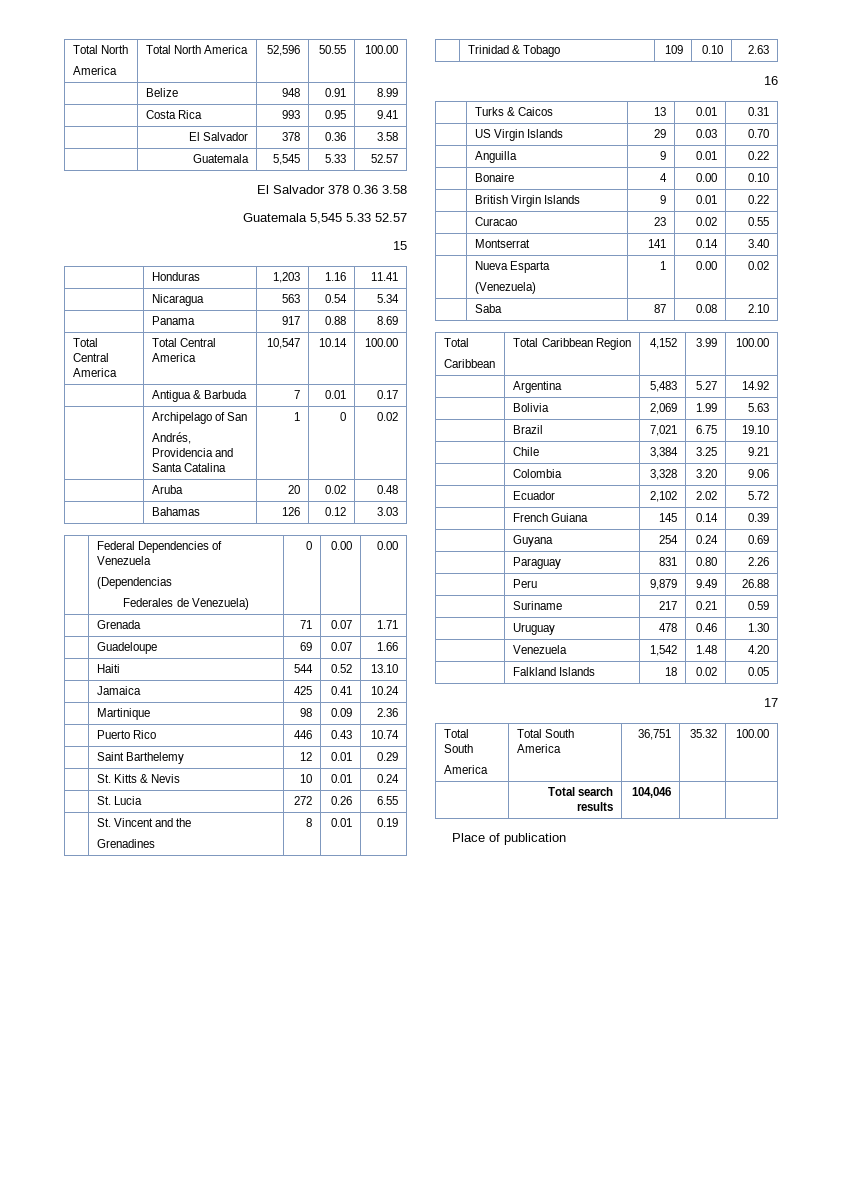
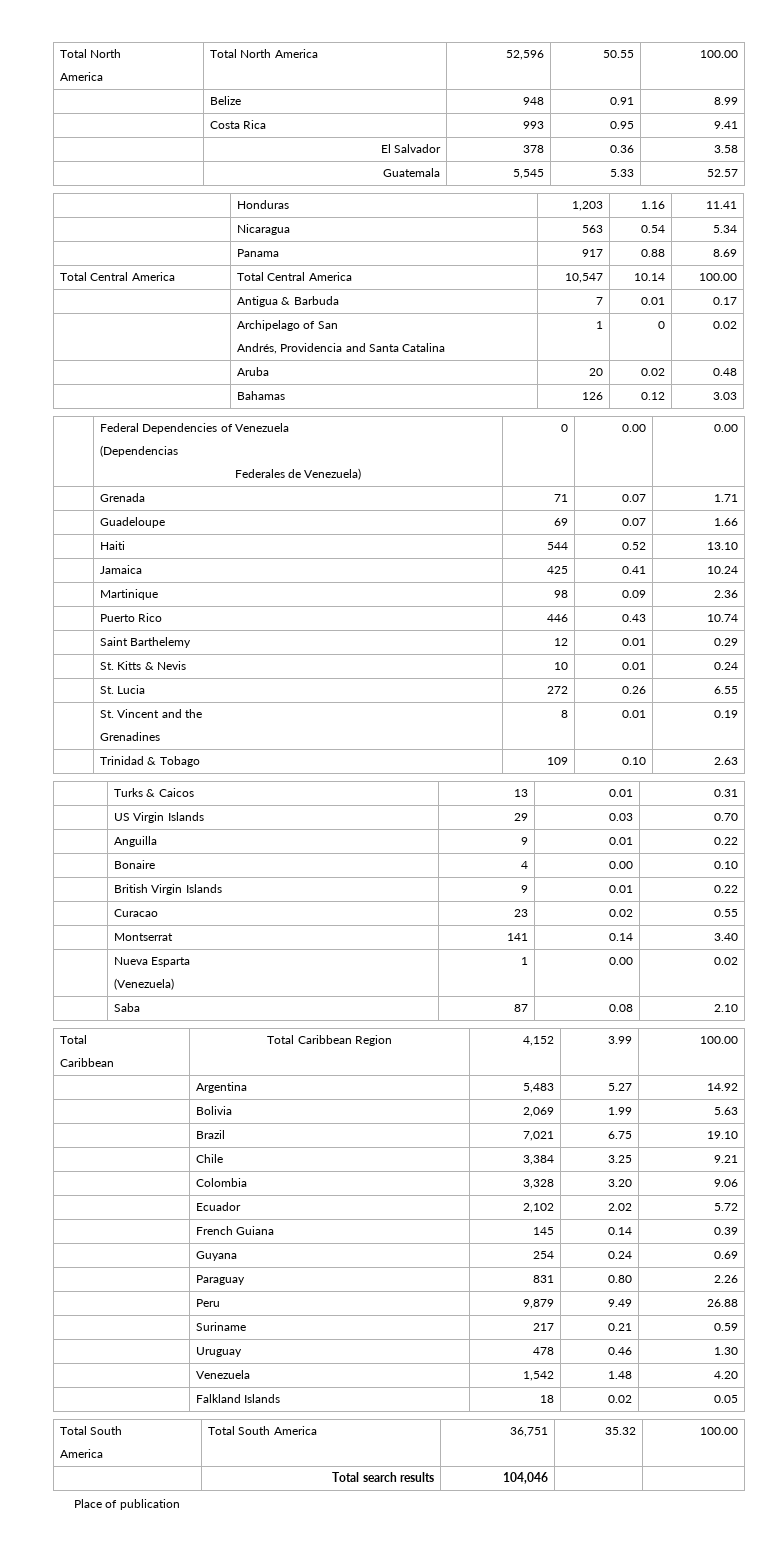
- El Salvador 378 0.36 3.58
- Guatemala 5,545 5.33 52.57
- 15
- 16
- 17

